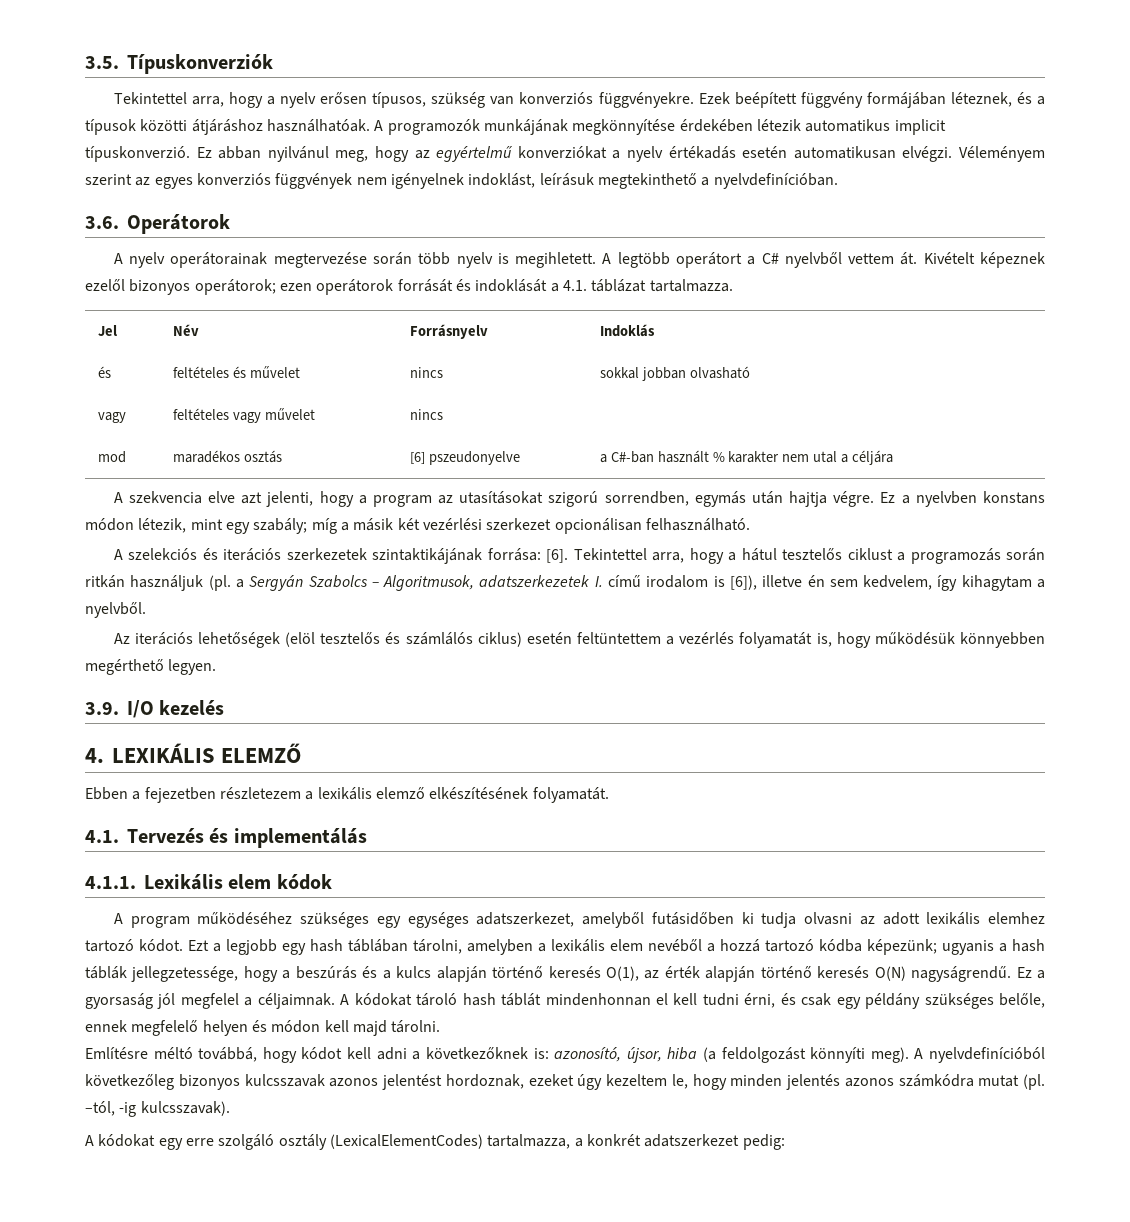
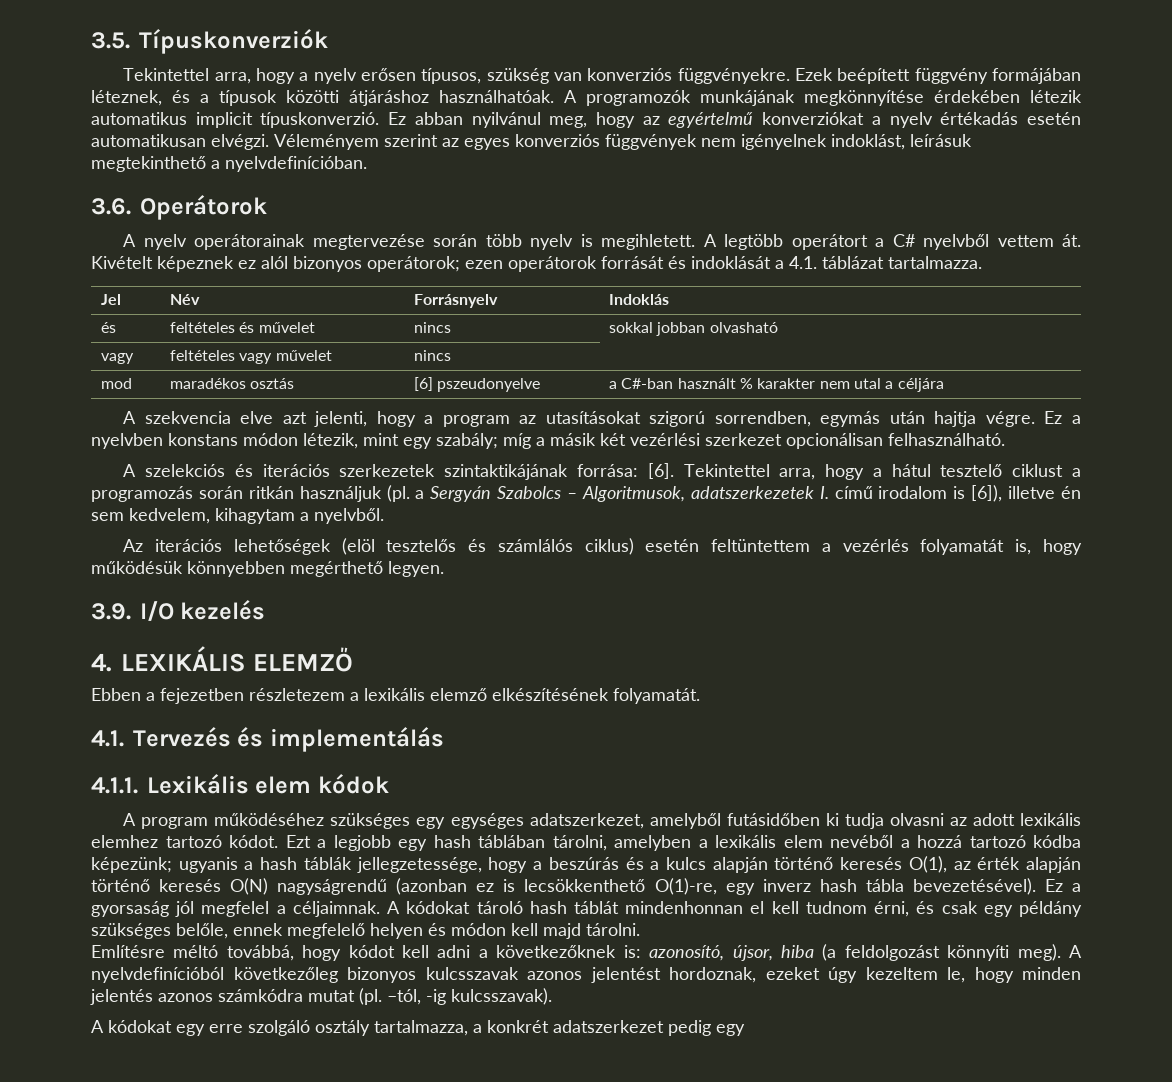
- Kivételt képeznek ezelől bizonyos operátorok; ezen operátorok forrását és indoklását a 4.1. táblázat tartalmazza.
+ Kivételt képeznek ez alól bizonyos operátorok; ezen operátorok forrását és indoklását a 4.1. táblázat tartalmazza.
- Tekintettel arra, hogy a hátul tesztelős ciklust a programozás során ritkán használjuk (pl. a Sergyán Szabolcs – Algoritmusok, adatszerkezetek I. című irodalom is [6]), illetve én sem kedvelem, így kihagytam a nyelvből.
+ Tekintettel arra, hogy a hátul tesztelő ciklust a programozás során ritkán használjuk (pl. a Sergyán Szabolcs – Algoritmusok, adatszerkezetek I. című irodalom is [6]), illetve én sem kedvelem, kihagytam a nyelvből.
- Ezt a legjobb egy hash táblában tárolni, amelyben a lexikális elem nevéből a hozzá tartozó kódba képezünk; ugyanis a hash táblák jellegzetessége, hogy a beszúrás és a kulcs alapján történő keresés O(1), az érték alapján történő keresés O(N) nagyságrendű.
+ Ezt a legjobb egy hash táblában tárolni, amelyben a lexikális elem nevéből a hozzá tartozó kódba képezünk; ugyanis a hash táblák jellegzetessége, hogy a beszúrás és a kulcs alapján történő keresés O(1), az érték alapján történő keresés O(N) nagyságrendű (azonban ez is lecsökkenthető O(1)-re, egy inverz hash tábla bevezetésével).
- A kódokat tároló hash táblát mindenhonnan el kell tudni érni, és csak egy példány szükséges belőle, ennek megfelelő helyen és módon kell majd tárolni.
+ A kódokat tároló hash táblát mindenhonnan el kell tudnom érni, és csak egy példány szükséges belőle, ennek megfelelő helyen és módon kell majd tárolni.
- A kódokat egy erre szolgáló osztály (LexicalElementCodes) tartalmazza, a konkrét adatszerkezet pedig:
+ A kódokat egy erre szolgáló osztály tartalmazza, a konkrét adatszerkezet pedig egy

